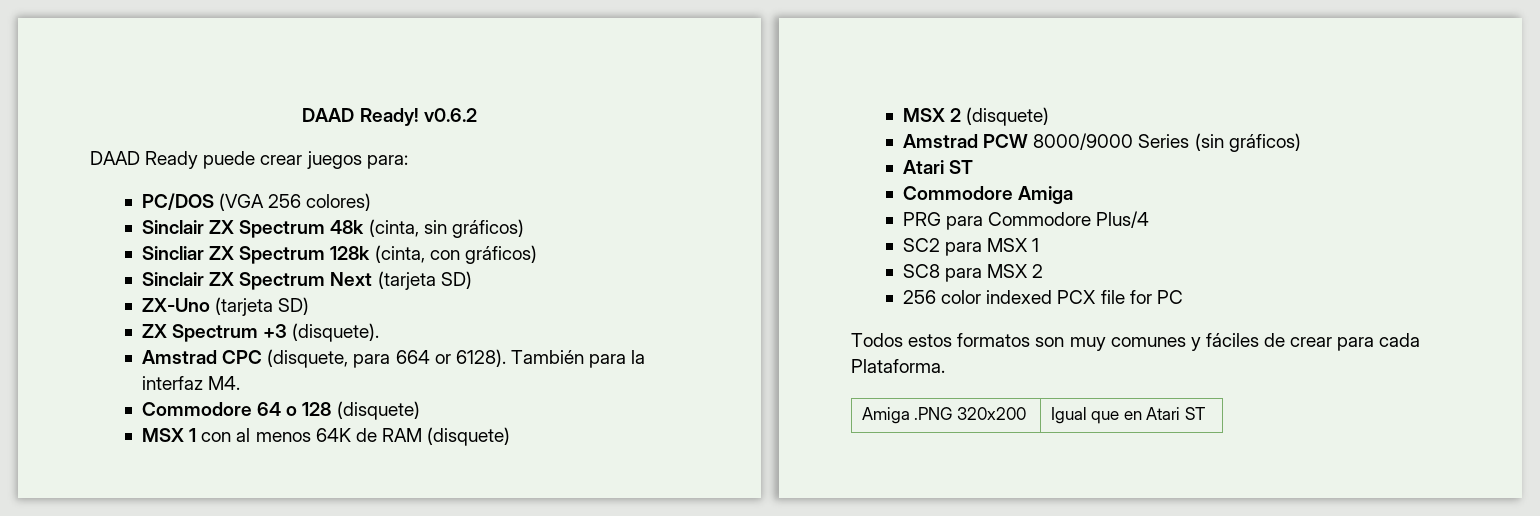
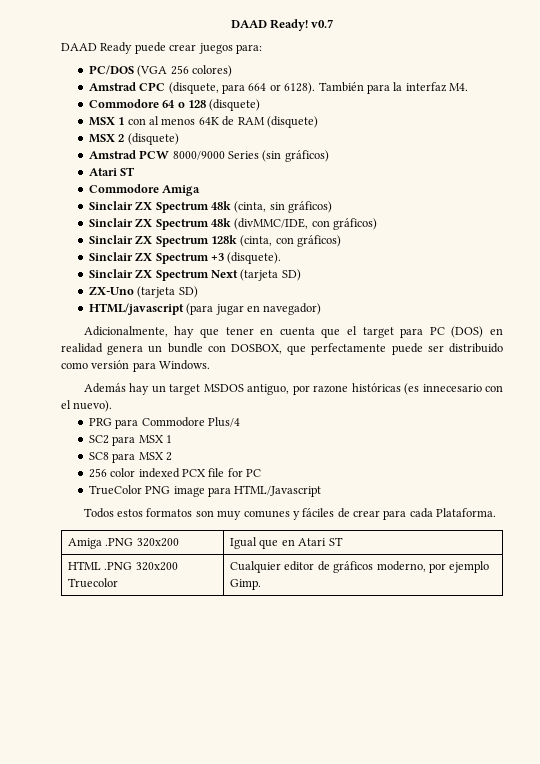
- DAAD Ready! v0.6.2
+ DAAD Ready! v0.7
- Sinclair ZX Spectrum 48k (cinta, sin gráficos)
- Sincliar ZX Spectrum 128k (cinta, con gráficos)
- Sinclair ZX Spectrum Next (tarjeta SD)
- ZX-Uno (tarjeta SD)
- ZX Spectrum +3 (disquete).
+ Sinclair ZX Spectrum 48k (cinta, sin gráficos)
+ Sinclair ZX Spectrum 48k (divMMC/IDE, con gráficos)
+ Sinclair ZX Spectrum 128k (cinta, con gráficos)
+ Sinclair ZX Spectrum +3 (disquete).
+ Sinclair ZX Spectrum Next (tarjeta SD)
+ ZX-Uno (tarjeta SD)
+ HTML/javascript (para jugar en navegador)
+ Adicionalmente, hay que tener en cuenta que el target para PC (DOS) en realidad genera un bundle con DOSBOX, que perfectamente puede ser distribuido como versión para Windows.
+ Además hay un target MSDOS antiguo, por razone históricas (es innecesario con el nuevo).
+ TrueColor PNG image para HTML/Javascript
+ HTML .PNG 320x200 Truecolor | Cualquier editor de gráficos moderno, por ejemplo Gimp.

